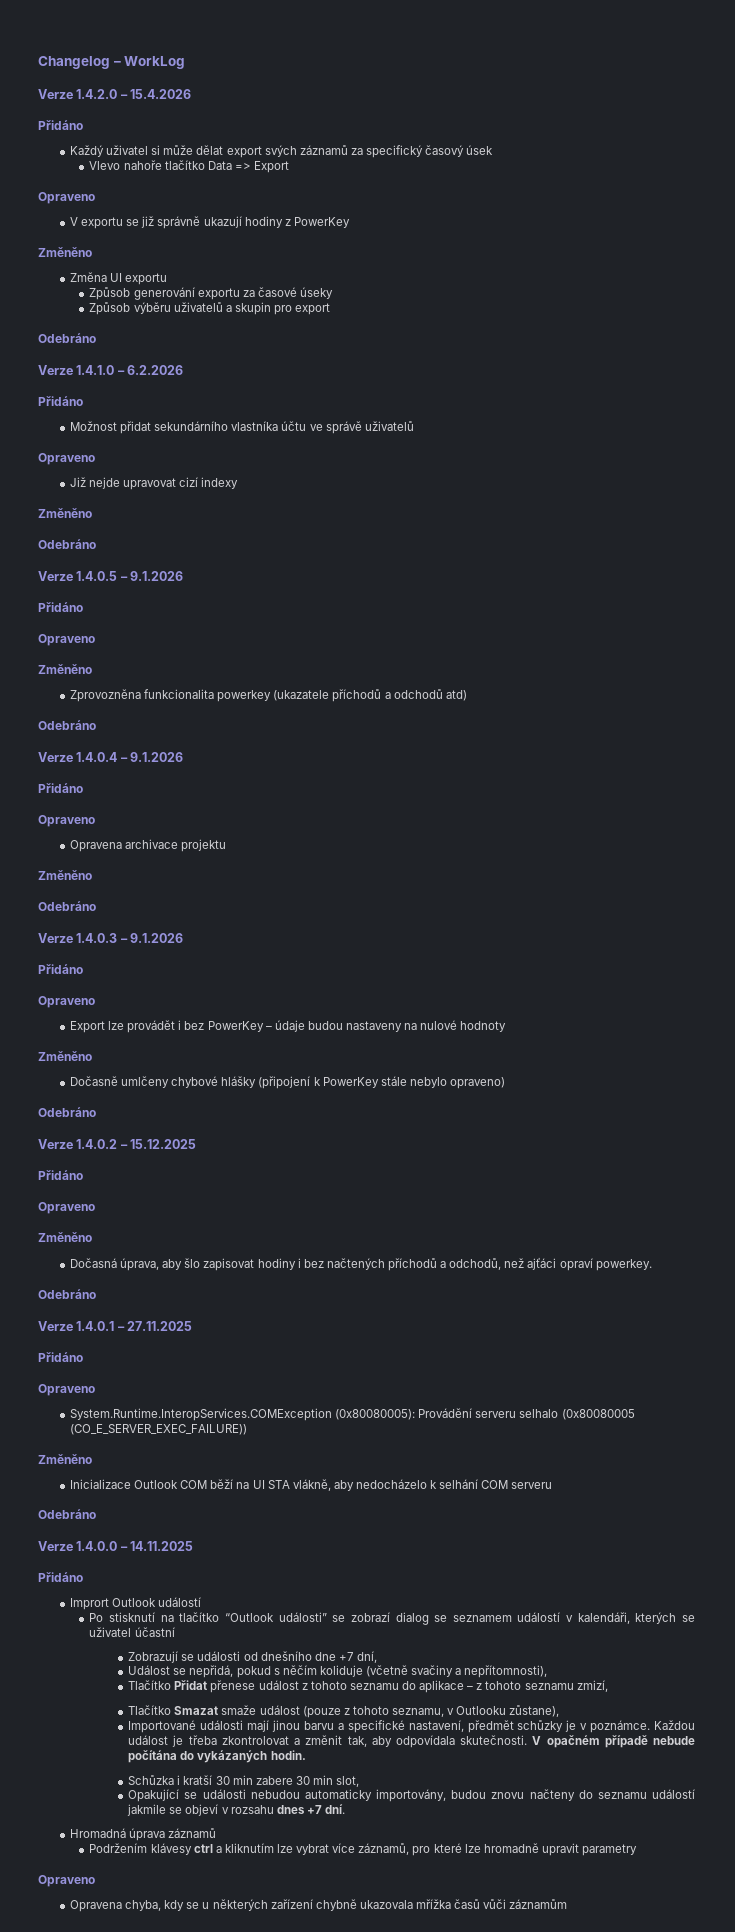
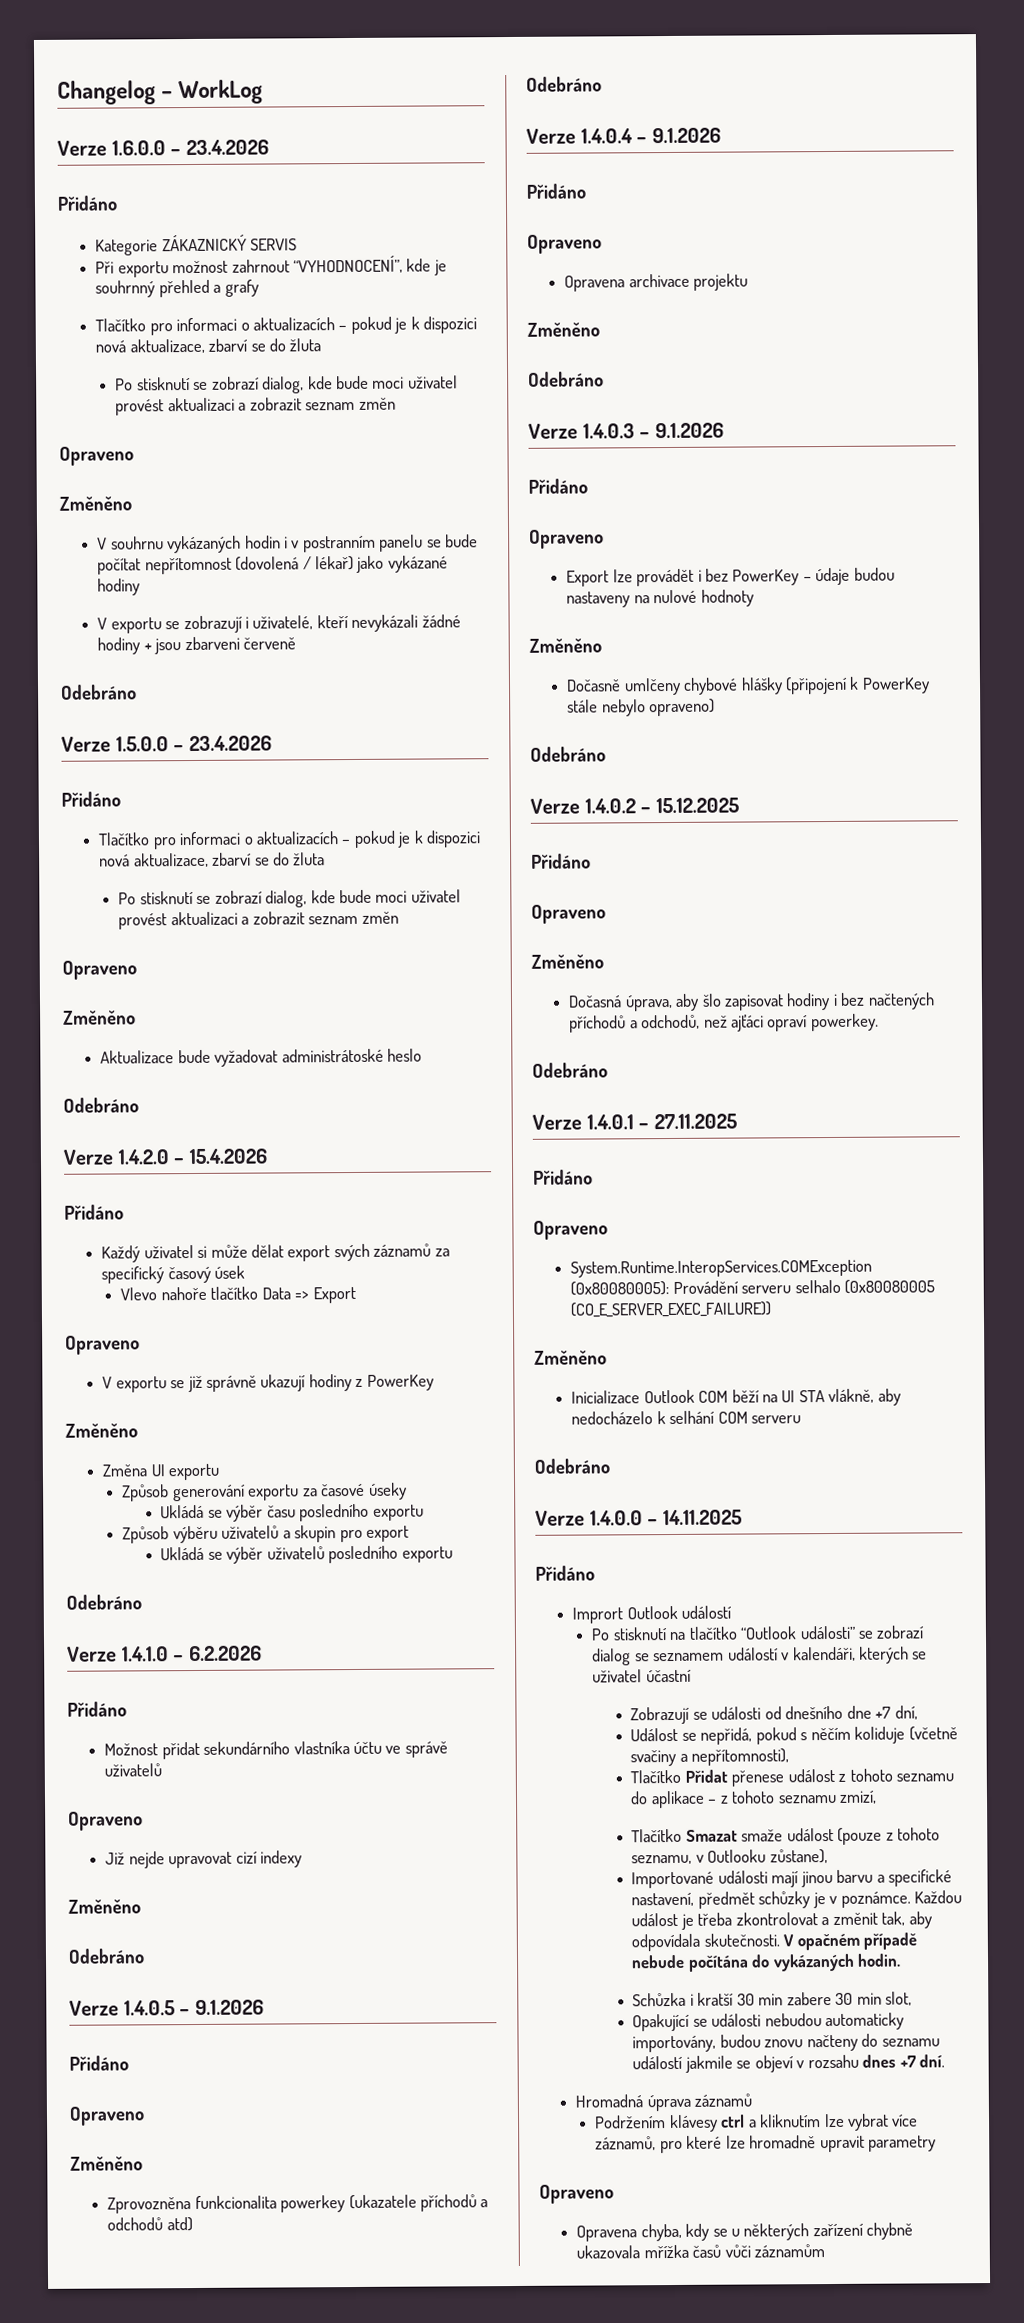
+ Verze 1.6.0.0 – 23.4.2026
+ Přidáno
+ Kategorie ZÁKAZNICKÝ SERVIS
+ Při exportu možnost zahrnout “VYHODNOCENÍ”, kde je souhrnný přehled a grafy
+ Tlačítko pro informaci o aktualizacích – pokud je k dispozici nová aktualizace, zbarví se do žluta
+ Po stisknutí se zobrazí dialog, kde bude moci uživatel provést aktualizaci a zobrazit seznam změn
+ Opraveno
+ Změněno
+ V souhrnu vykázaných hodin i v postranním panelu se bude počítat nepřítomnost (dovolená / lékař) jako vykázané hodiny
+ V exportu se zobrazují i uživatelé, kteří nevykázali žádné hodiny + jsou zbarveni červeně
+ Odebráno
+ Verze 1.5.0.0 – 23.4.2026
+ Přidáno
+ Tlačítko pro informaci o aktualizacích – pokud je k dispozici nová aktualizace, zbarví se do žluta
+ Po stisknutí se zobrazí dialog, kde bude moci uživatel provést aktualizaci a zobrazit seznam změn
+ Opraveno
+ Změněno
+ Aktualizace bude vyžadovat administrátoské heslo
+ Odebráno
+ Ukládá se výběr času posledního exportu
+ Ukládá se výběr uživatelů posledního exportu

